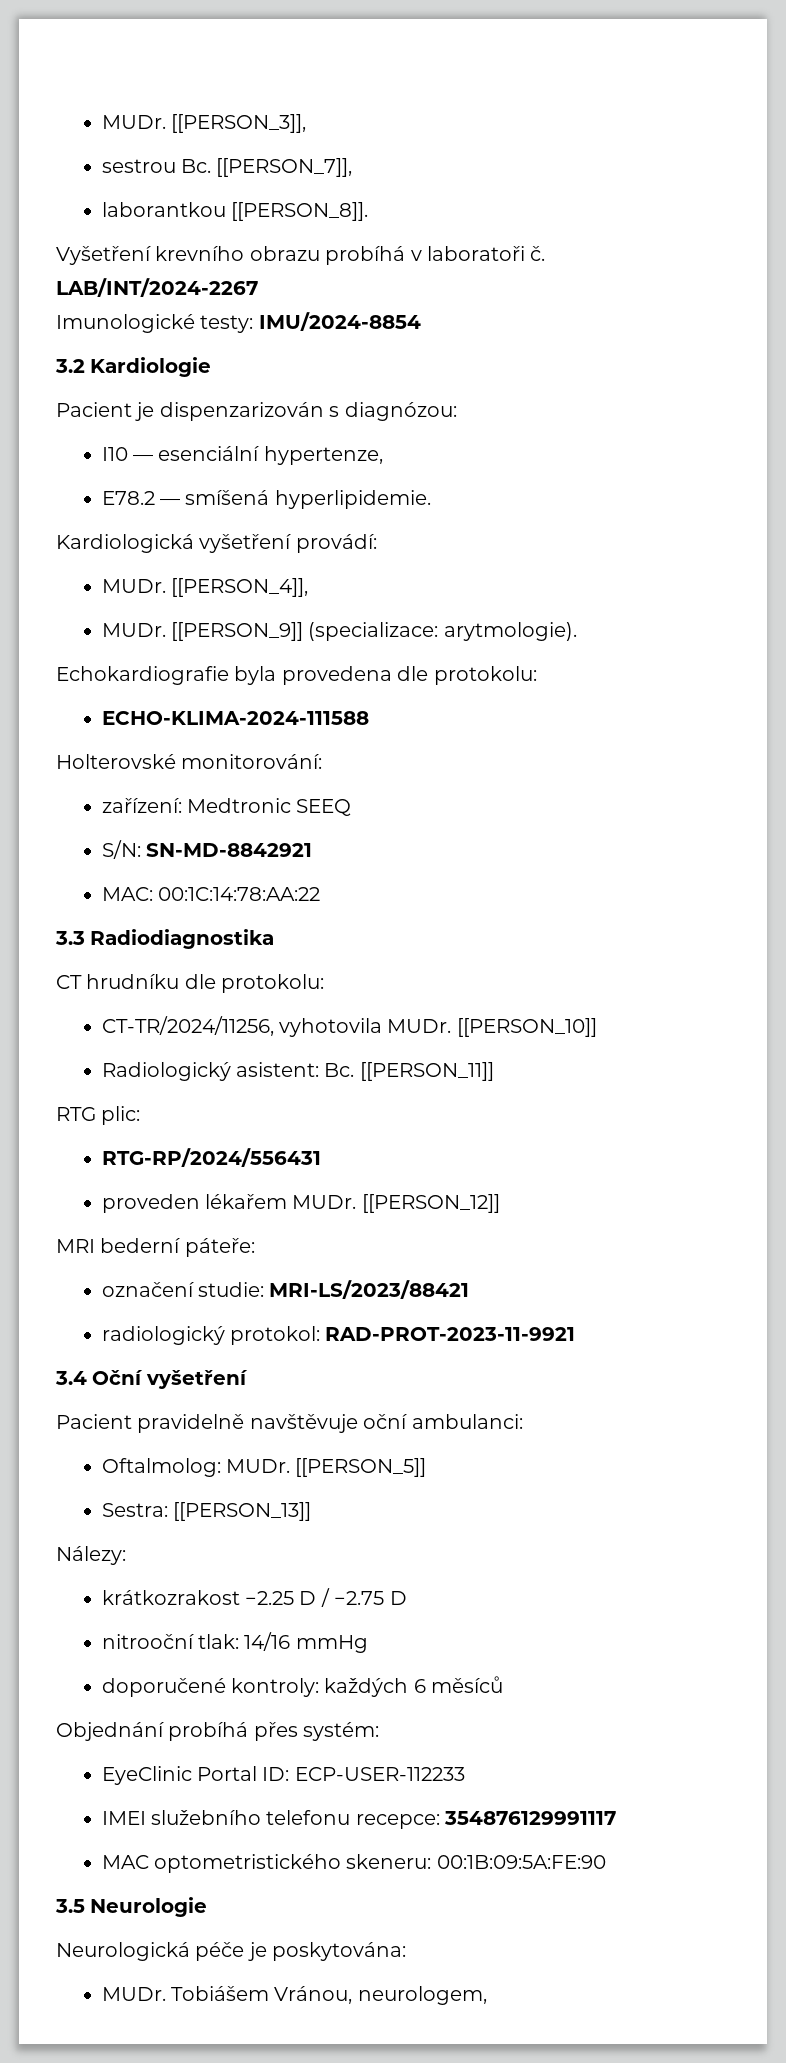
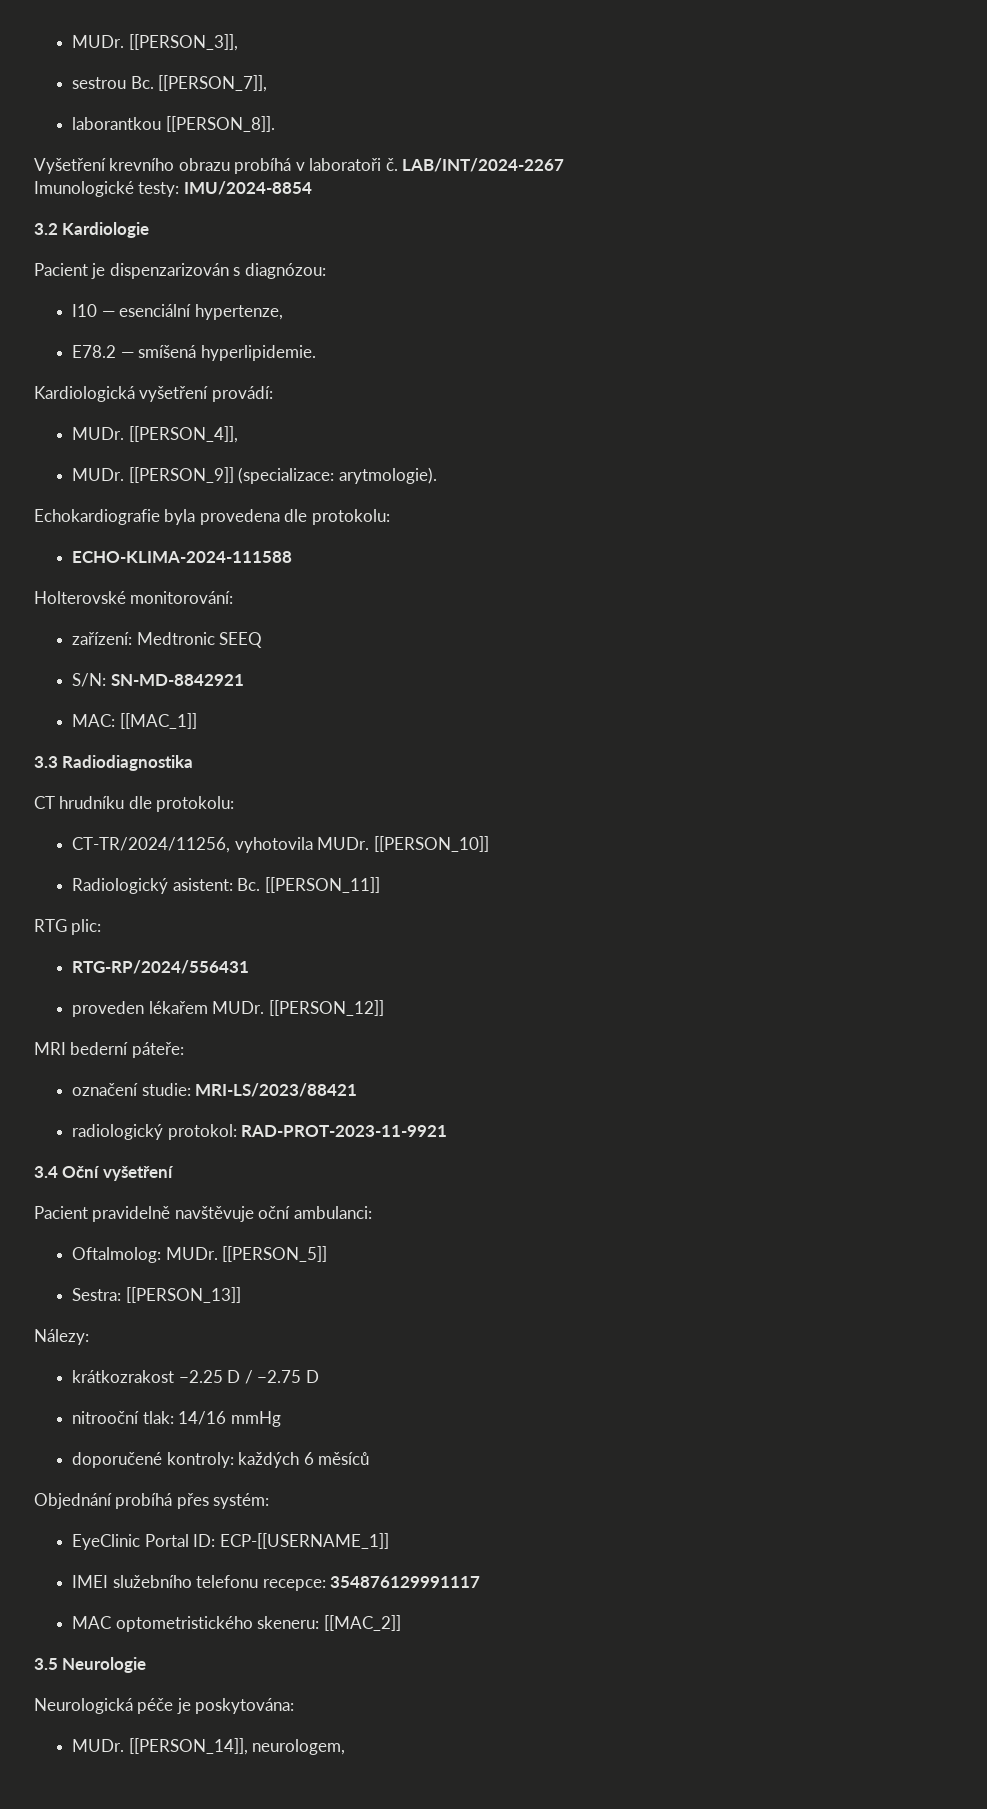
- MAC: 00:1C:14:78:AA:22
+ MAC: [[MAC_1]]
- EyeClinic Portal ID: ECP-USER-112233
+ EyeClinic Portal ID: ECP-[[USERNAME_1]]
- MAC optometristického skeneru: 00:1B:09:5A:FE:90
+ MAC optometristického skeneru: [[MAC_2]]
- Tobiášem Vránou, neurologem,
+ [[PERSON_14]], neurologem,

